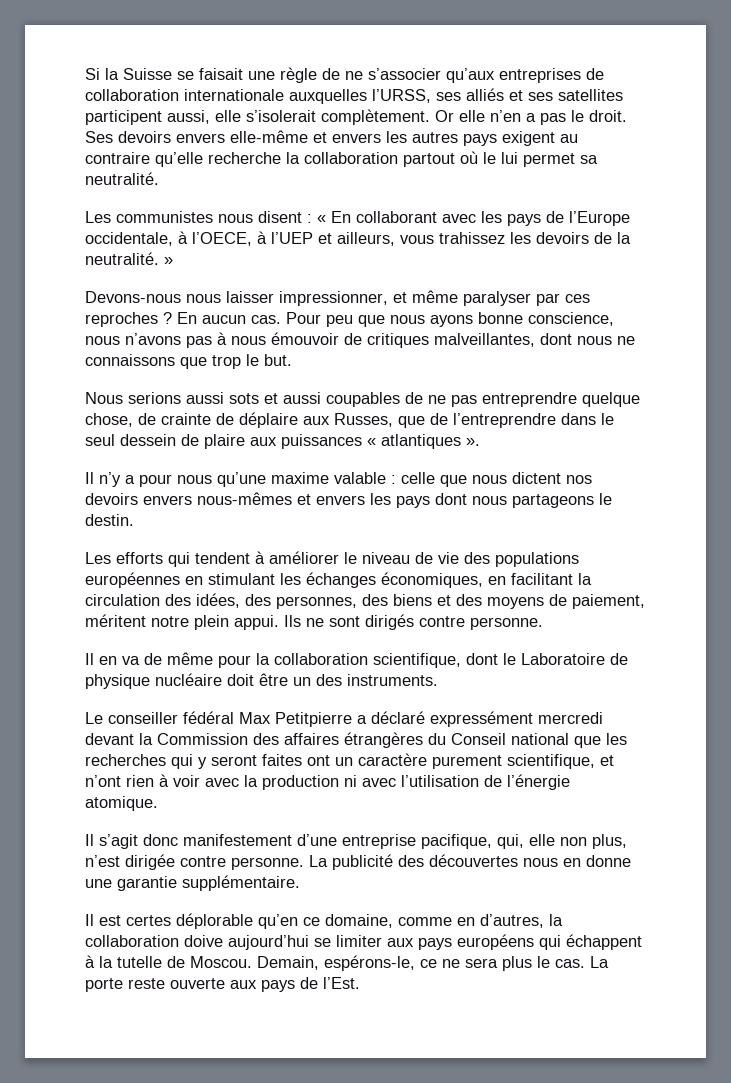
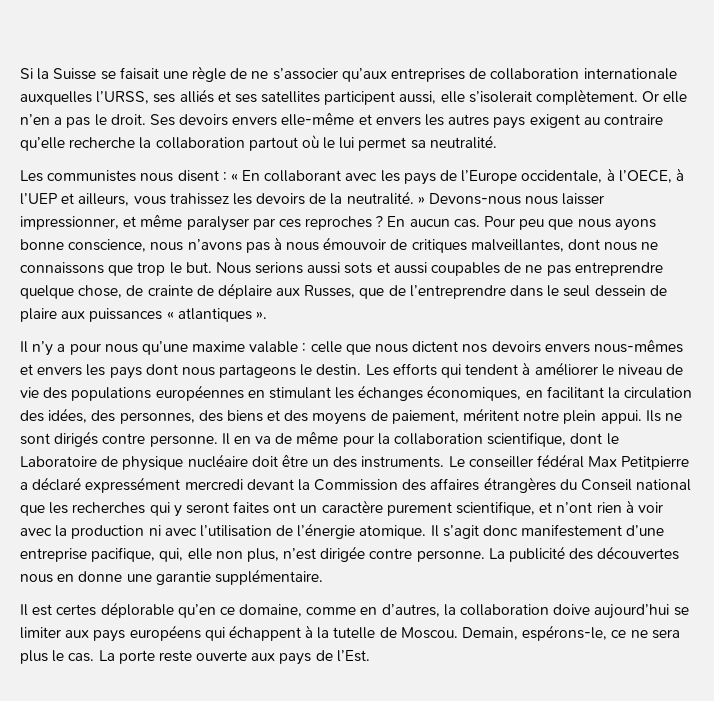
- Les communistes nous disent : « En collaborant avec les pays de l’Europe occidentale, à l’OECE, à l’UEP et ailleurs, vous trahissez les devoirs de la neutralité. »
- Devons-nous nous laisser impressionner, et même paralyser par ces reproches ?
+ Les communistes nous disent : « En collaborant avec les pays de l’Europe occidentale, à l’OECE, à l’UEP et ailleurs, vous trahissez les devoirs de la neutralité. » Devons-nous nous laisser impressionner, et même paralyser par ces reproches ?
- Pour peu que nous ayons bonne conscience, nous n’avons pas à nous émouvoir de critiques malveillantes, dont nous ne connaissons que trop le but.
- Nous serions aussi sots et aussi coupables de ne pas entreprendre quelque chose, de crainte de déplaire aux Russes, que de l’entreprendre dans le seul dessein de plaire aux puissances « atlantiques ».
+ Pour peu que nous ayons bonne conscience, nous n’avons pas à nous émouvoir de critiques malveillantes, dont nous ne connaissons que trop le but. Nous serions aussi sots et aussi coupables de ne pas entreprendre quelque chose, de crainte de déplaire aux Russes, que de l’entreprendre dans le seul dessein de plaire aux puissances « atlantiques ».
- celle que nous dictent nos devoirs envers nous-mêmes et envers les pays dont nous partageons le destin.
- Les efforts qui tendent à améliorer le niveau de vie des populations européennes en stimulant les échanges économiques, en facilitant la circulation des idées, des personnes, des biens et des moyens de paiement, méritent notre plein appui.
+ celle que nous dictent nos devoirs envers nous-mêmes et envers les pays dont nous partageons le destin. Les efforts qui tendent à améliorer le niveau de vie des populations européennes en stimulant les échanges économiques, en facilitant la circulation des idées, des personnes, des biens et des moyens de paiement, méritent notre plein appui.
- Ils ne sont dirigés contre personne.
- Il en va de même pour la collaboration scientifique, dont le Laboratoire de physique nucléaire doit être un des instruments.
- Le conseiller fédéral Max Petitpierre a déclaré expressément mercredi devant la Commission des affaires étrangères du Conseil national que les recherches qui y seront faites ont un caractère purement scientifique, et n’ont rien à voir avec la production ni avec l’utilisation de l’énergie atomique.
- Il s’agit donc manifestement d’une entreprise pacifique, qui, elle non plus, n’est dirigée contre personne.
+ Ils ne sont dirigés contre personne. Il en va de même pour la collaboration scientifique, dont le Laboratoire de physique nucléaire doit être un des instruments. Le conseiller fédéral Max Petitpierre a déclaré expressément mercredi devant la Commission des affaires étrangères du Conseil national que les recherches qui y seront faites ont un caractère purement scientifique, et n’ont rien à voir avec la production ni avec l’utilisation de l’énergie atomique. Il s’agit donc manifestement d’une entreprise pacifique, qui, elle non plus, n’est dirigée contre personne.

